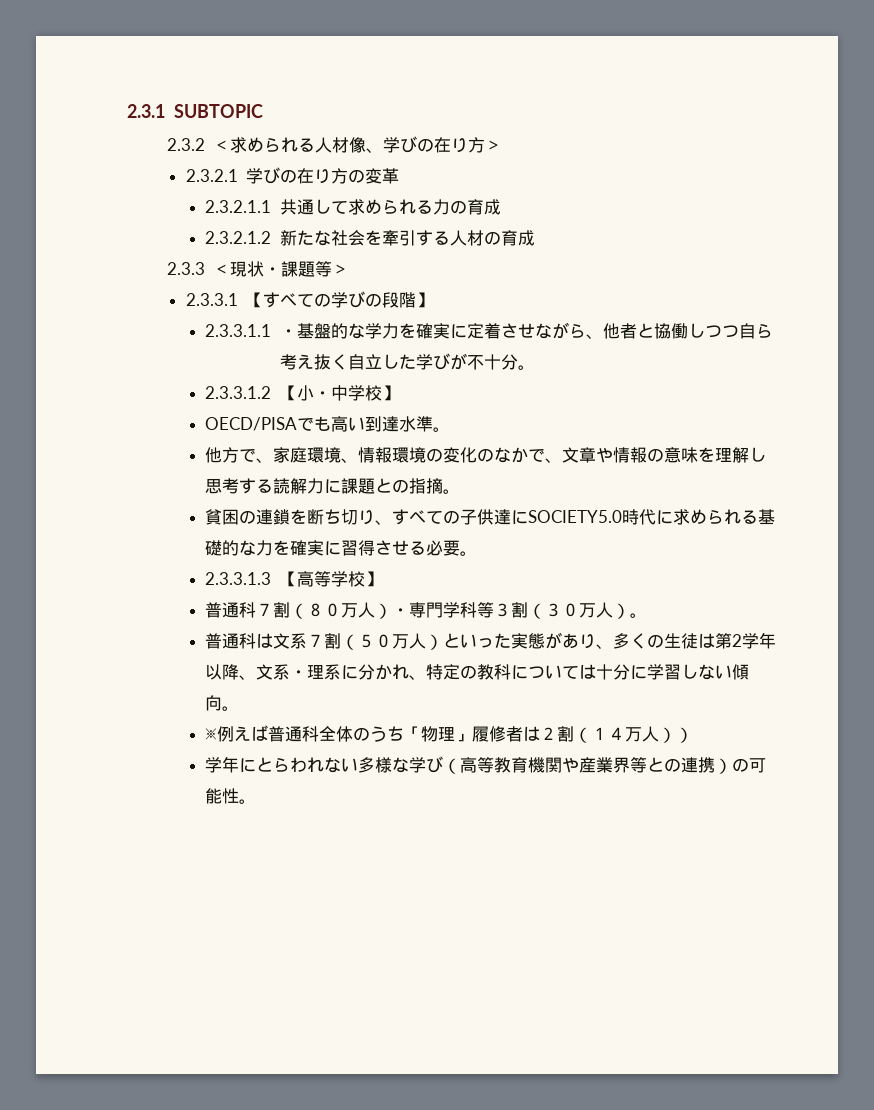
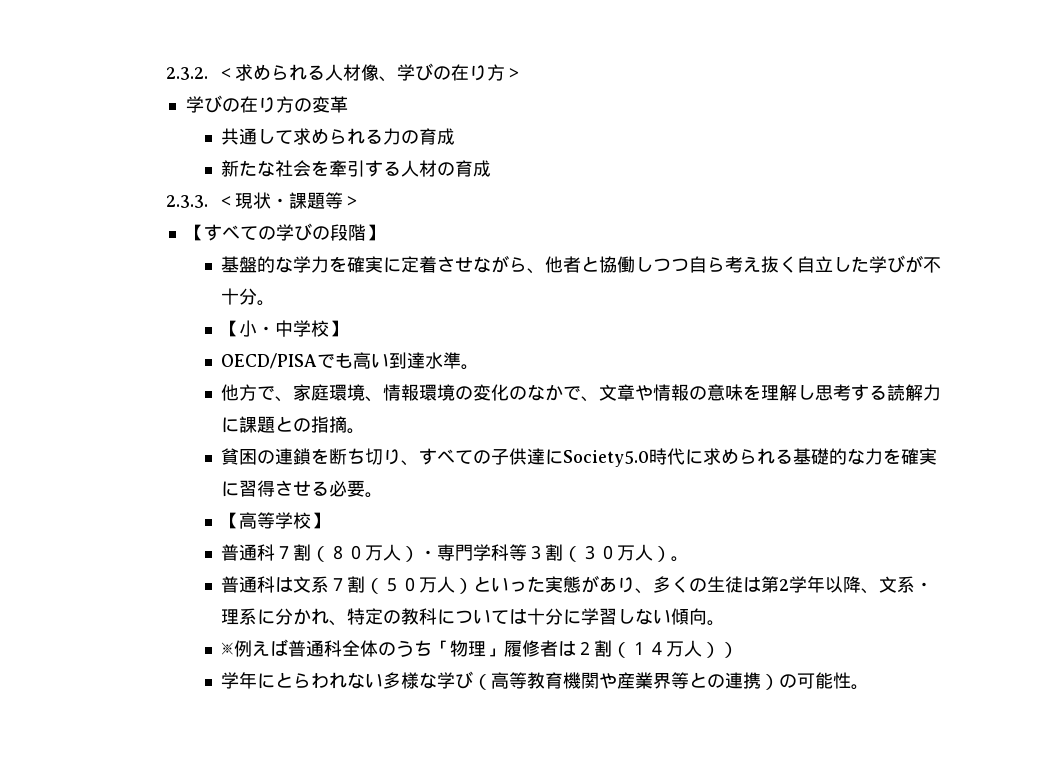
- 2.3.1 SUBTOPIC
- 2.3.2＜求められる人材像、学びの在り方＞
+ 2.3.2.＜求められる人材像、学びの在り方＞
- 2.3.2.1学びの在り方の変革
+ 学びの在り方の変革
- 2.3.2.1.1共通して求められる力の育成
+ 共通して求められる力の育成
- 2.3.2.1.2新たな社会を牽引する人材の育成
+ 新たな社会を牽引する人材の育成
- 2.3.3＜現状・課題等＞
+ 2.3.3.＜現状・課題等＞
- 2.3.3.1【すべての学びの段階】
+ 【すべての学びの段階】
- 2.3.3.1.1・基盤的な学力を確実に定着させながら、他者と協働しつつ自ら考え抜く自立した学びが不十分。
+ 基盤的な学力を確実に定着させながら、他者と協働しつつ自ら考え抜く自立した学びが不十分。
- 2.3.3.1.2【小・中学校】
+ 【小・中学校】
- 貧困の連鎖を断ち切り、すべての子供達にSOCIETY5.0時代に求められる基礎的な力を確実に習得させる必要。
+ 貧困の連鎖を断ち切り、すべての子供達にSociety5.0時代に求められる基礎的な力を確実に習得させる必要。
- 2.3.3.1.3【高等学校】
+ 【高等学校】

